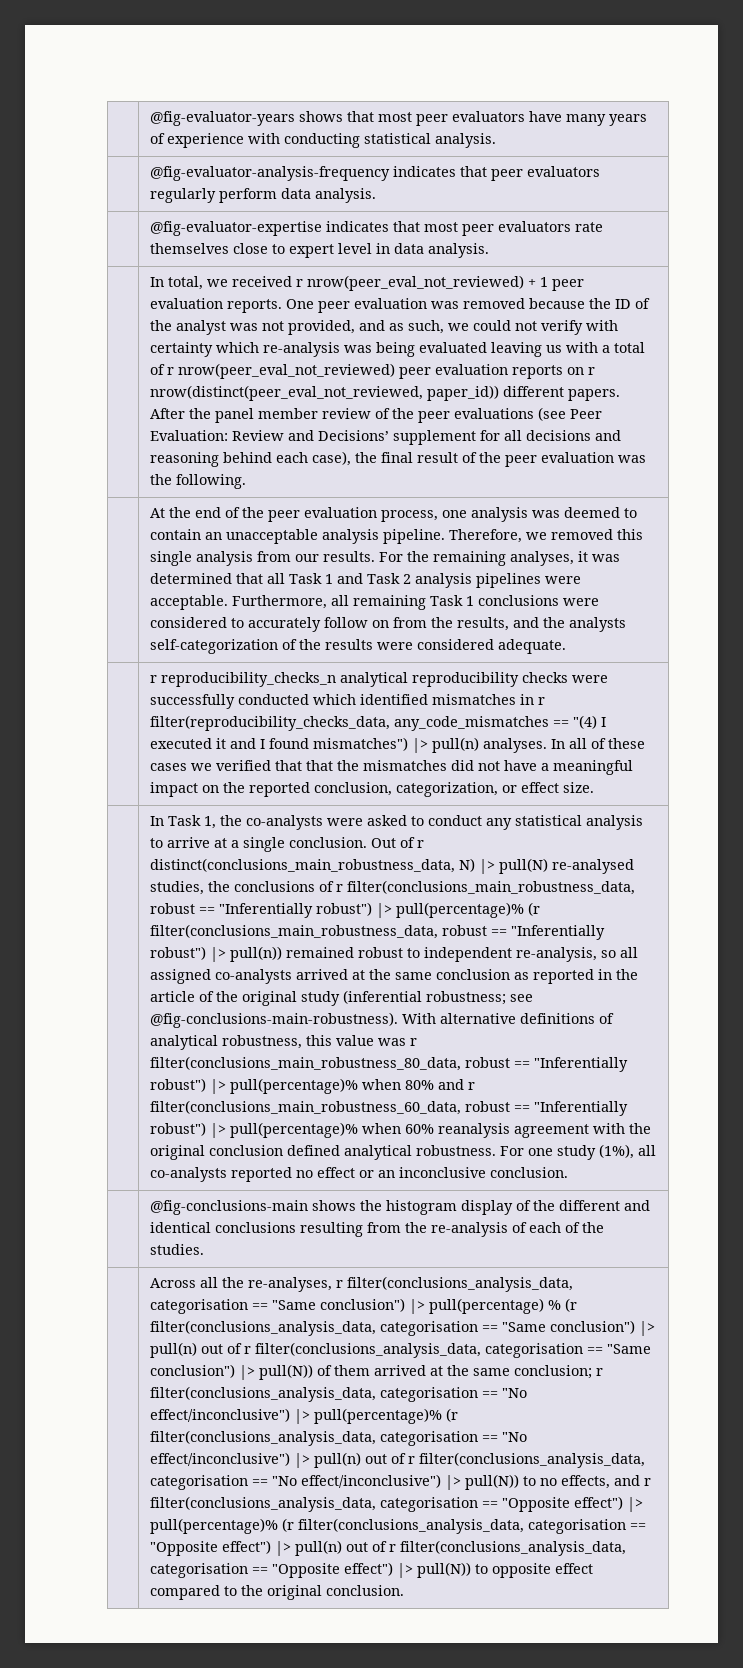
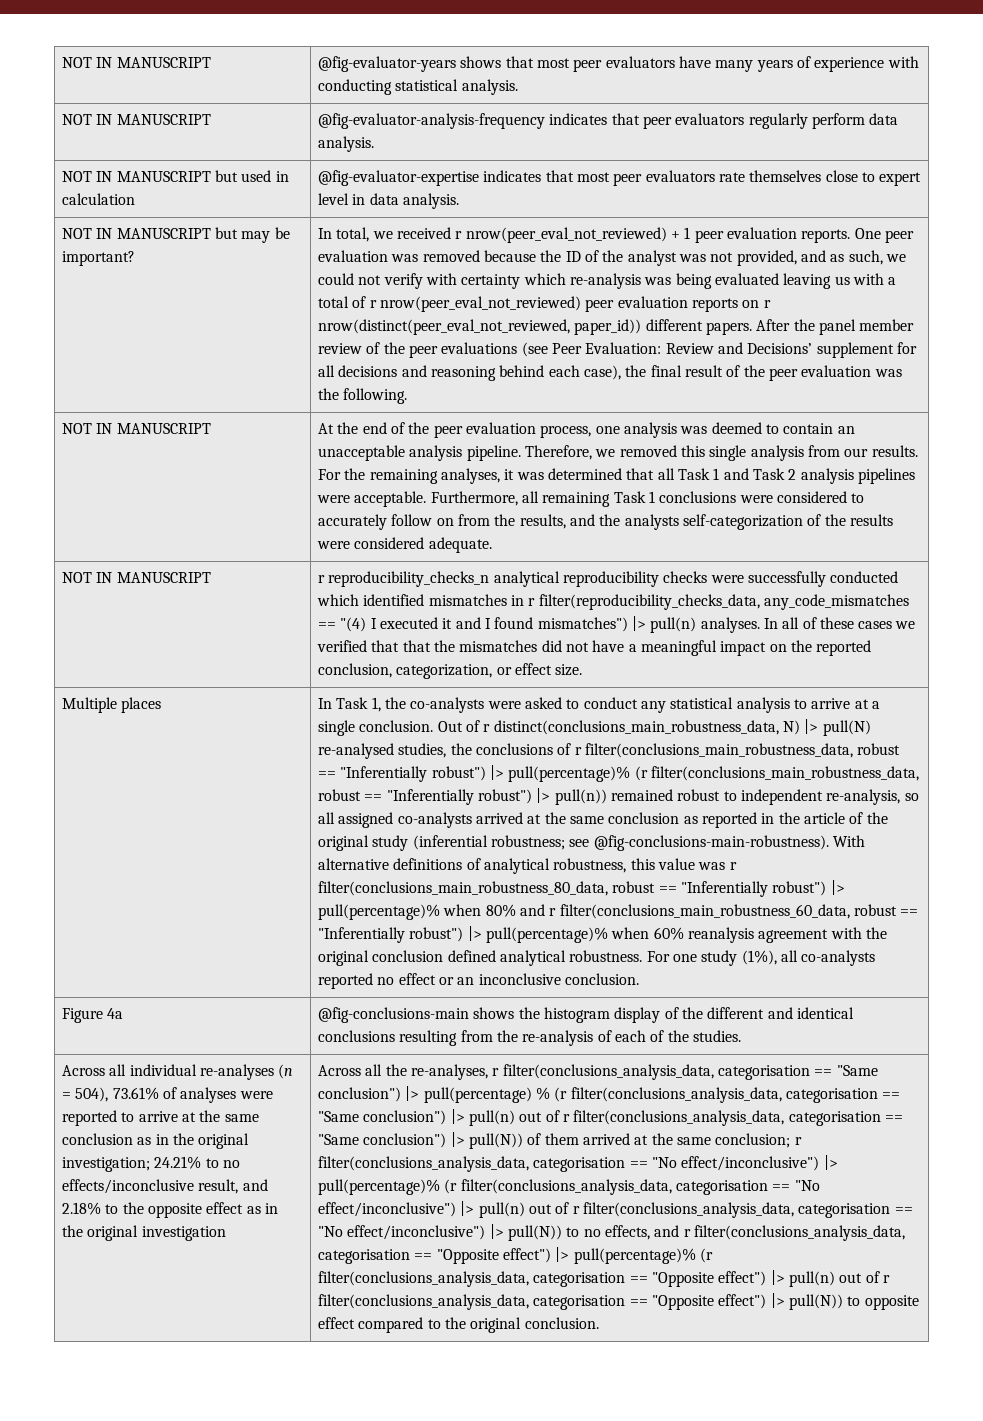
- | @fig-evaluator-years shows that most peer evaluators have many years of experience with conducting statistical analysis.
+ NOT IN MANUSCRIPT | @fig-evaluator-years shows that most peer evaluators have many years of experience with conducting statistical analysis.
- | @fig-evaluator-analysis-frequency indicates that peer evaluators regularly perform data analysis.
+ NOT IN MANUSCRIPT | @fig-evaluator-analysis-frequency indicates that peer evaluators regularly perform data analysis.
- | @fig-evaluator-expertise indicates that most peer evaluators rate themselves close to expert level in data analysis.
+ NOT IN MANUSCRIPT but used in calculation | @fig-evaluator-expertise indicates that most peer evaluators rate themselves close to expert level in data analysis.
+ NOT IN MANUSCRIPT but may be important?
  After the panel member review of the peer evaluations (see Peer Evaluation: Review and Decisions’ supplement for all decisions and reasoning behind each case), the final result of the peer evaluation was the following.
+ NOT IN MANUSCRIPT
  Furthermore, all remaining Task 1 conclusions were considered to accurately follow on from the results, and the analysts self-categorization of the results were considered adequate.
+ NOT IN MANUSCRIPT
+ Multiple places
- | @fig-conclusions-main shows the histogram display of the different and identical conclusions resulting from the re-analysis of each of the studies.
+ Figure 4a | @fig-conclusions-main shows the histogram display of the different and identical conclusions resulting from the re-analysis of each of the studies.
+ Across all individual re-analyses (n = 504), 73.61% of analyses were reported to arrive at the same conclusion as in the original investigation; 24.21% to no effects/inconclusive result, and 2.18% to the opposite effect as in the original investigation

